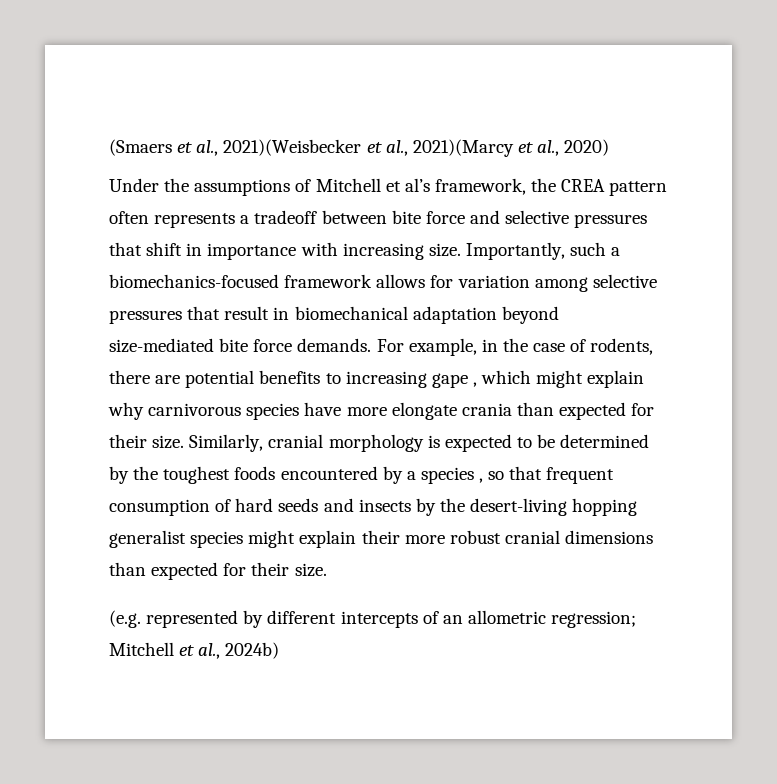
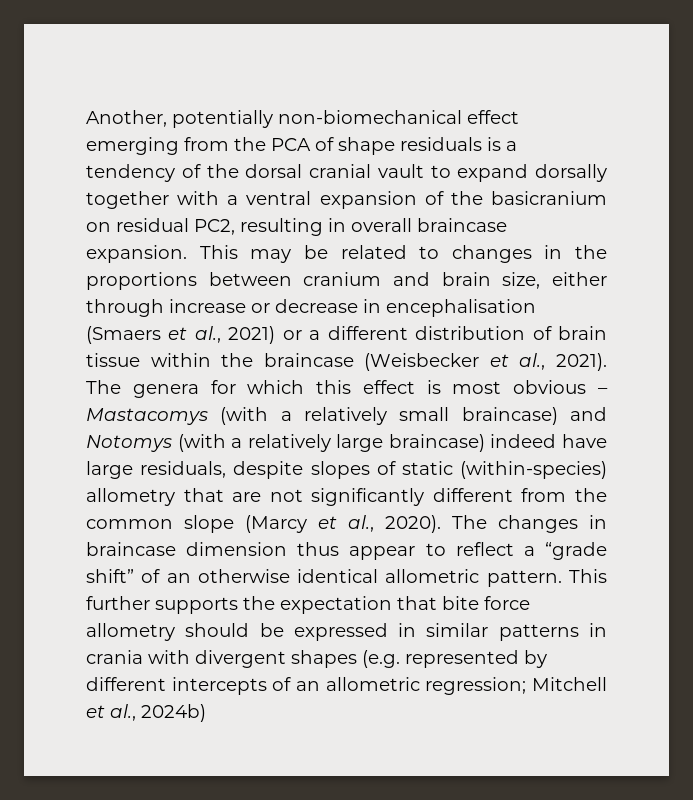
- (Smaers et al., 2021)(Weisbecker et al., 2021)(Marcy et al., 2020)
- Under the assumptions of Mitchell et al’s framework, the CREA pattern often represents a tradeoff between bite force and selective pressures that shift in importance with increasing size. Importantly, such a biomechanics-focused framework allows for variation among selective pressures that result in biomechanical adaptation beyond size-mediated bite force demands. For example, in the case of rodents, there are potential benefits to increasing gape , which might explain why carnivorous species have more elongate crania than expected for their size. Similarly, cranial morphology is expected to be determined by the toughest foods encountered by a species , so that frequent consumption of hard seeds and insects by the desert-living hopping generalist species might explain their more robust cranial dimensions than expected for their size.
- (e.g. represented by different intercepts of an allometric regression; Mitchell et al., 2024b)
+ Another, potentially non-biomechanical effect emerging from the PCA of shape residuals is a tendency of the dorsal cranial vault to expand dorsally together with a ventral expansion of the basicranium on residual PC2, resulting in overall braincase expansion. This may be related to changes in the proportions between cranium and brain size, either through increase or decrease in encephalisation (Smaers et al., 2021) or a different distribution of brain tissue within the braincase (Weisbecker et al., 2021). The genera for which this effect is most obvious – Mastacomys (with a relatively small braincase) and Notomys (with a relatively large braincase) indeed have large residuals, despite slopes of static (within-species) allometry that are not significantly different from the common slope (Marcy et al., 2020). The changes in braincase dimension thus appear to reflect a “grade shift” of an otherwise identical allometric pattern. This further supports the expectation that bite force allometry should be expressed in similar patterns in crania with divergent shapes (e.g. represented by different intercepts of an allometric regression; Mitchell et al., 2024b)

